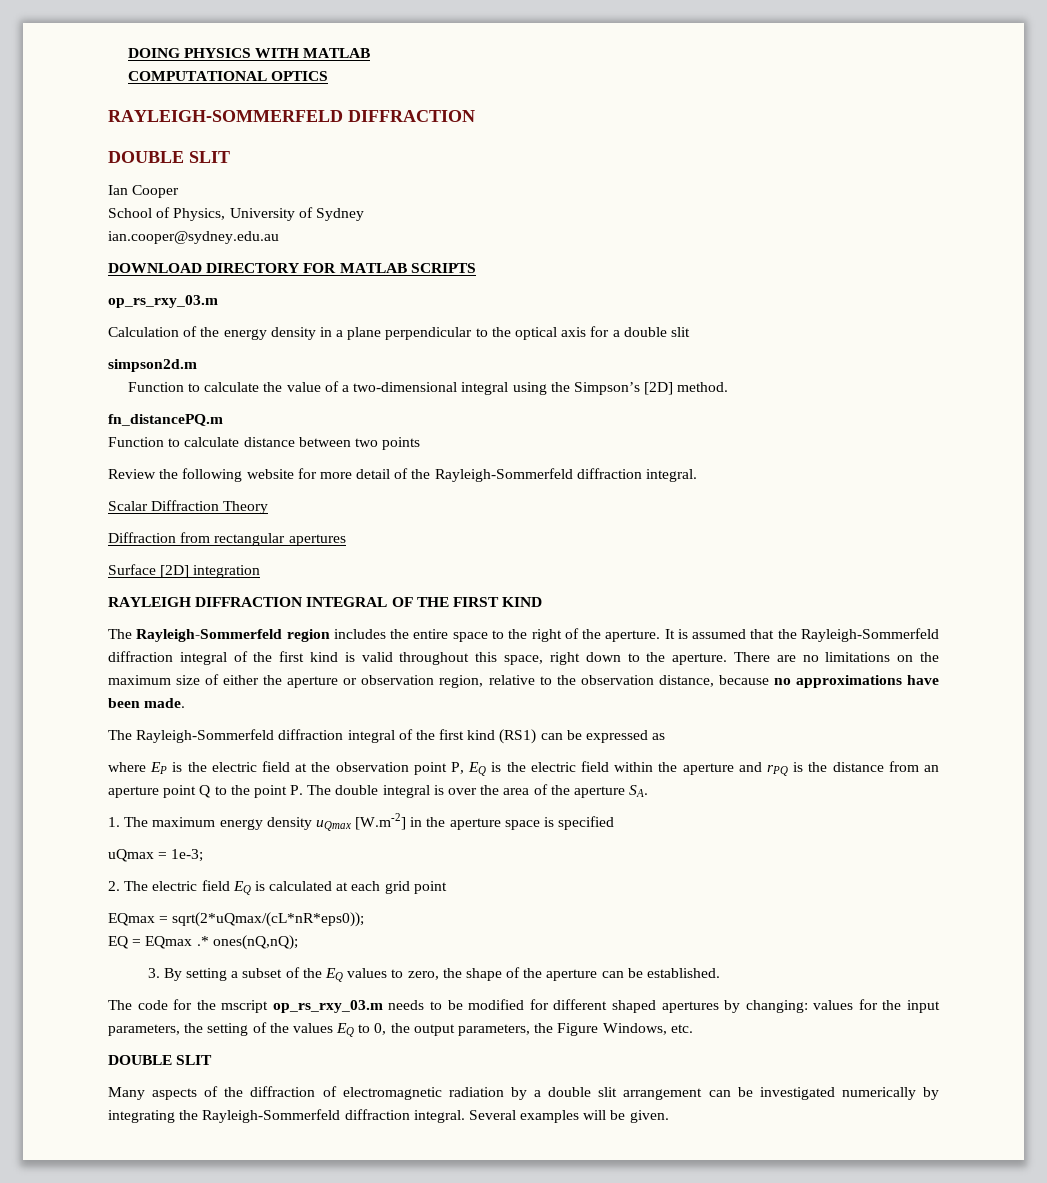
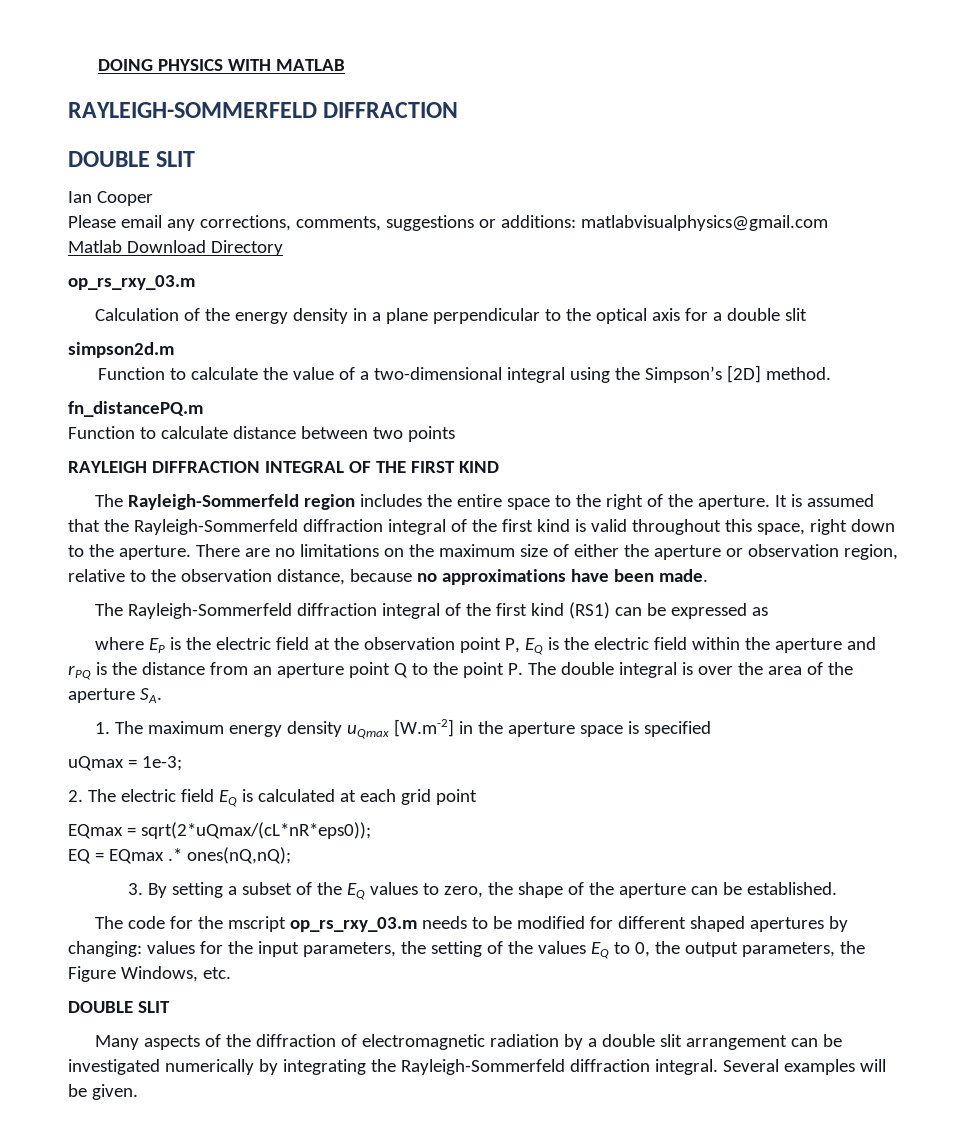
- COMPUTATIONAL OPTICS
- School of Physics, University of Sydney
- ian.cooper@sydney.edu.au
- DOWNLOAD DIRECTORY FOR MATLAB SCRIPTS
+ Please email any corrections, comments, suggestions or additions: matlabvisualphysics@gmail.com
+ Matlab Download Directory
- Review the following website for more detail of the Rayleigh-Sommerfeld diffraction integral.
- Scalar Diffraction Theory
- Diffraction from rectangular apertures
- Surface [2D] integration

